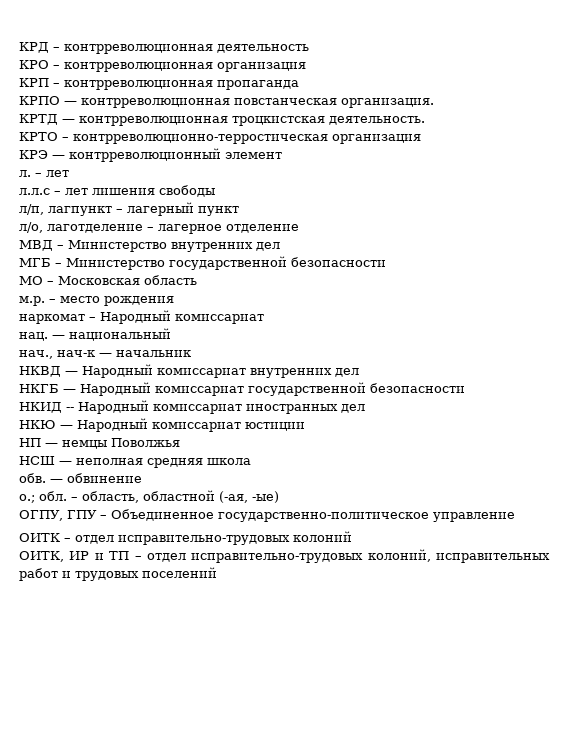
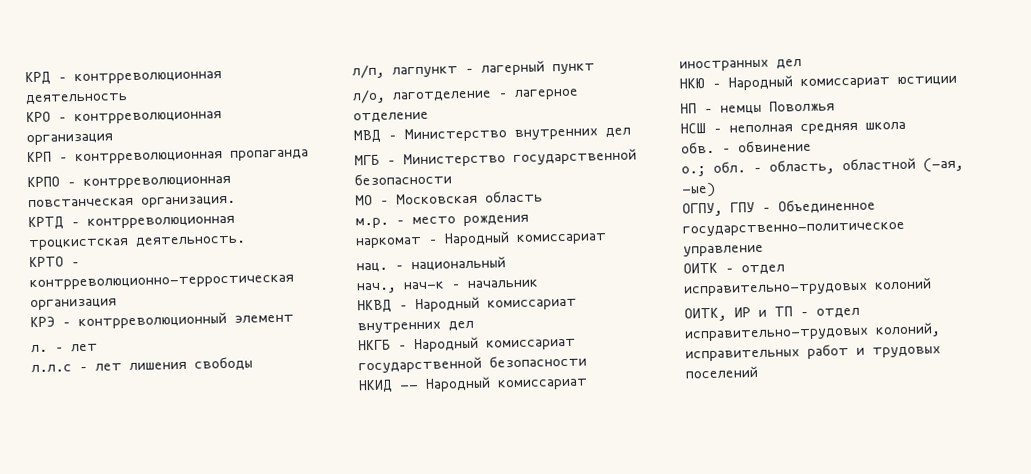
- КРПО — контрреволюционная повстанческая организация.
+ КРПО – контрреволюционная повстанческая организация.
- КРТД — контрреволюционная троцкистская деятельность.
+ КРТД – контрреволюционная троцкистская деятельность.
- КРЭ — контрреволюционный элемент
+ КРЭ – контрреволюционный элемент
- — национальный
+ – национальный
- нач., нач-к — начальник
+ нач., нач-к – начальник
- НКВД — Народный комиссариат внутренних дел
+ НКВД – Народный комиссариат внутренних дел
- НКГБ — Народный комиссариат государственной безопасности
+ НКГБ – Народный комиссариат государственной безопасности
- НКЮ — Народный комиссариат юстиции
+ НКЮ – Народный комиссариат юстиции
- НП — немцы Поволжья
+ НП – немцы Поволжья
- НСШ — неполная средняя школа
+ НСШ – неполная средняя школа
- — обвинение
+ – обвинение

